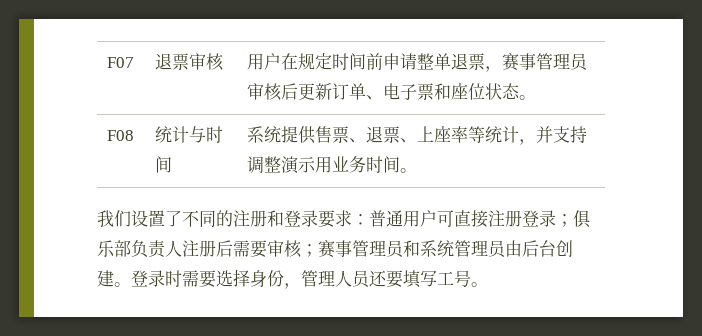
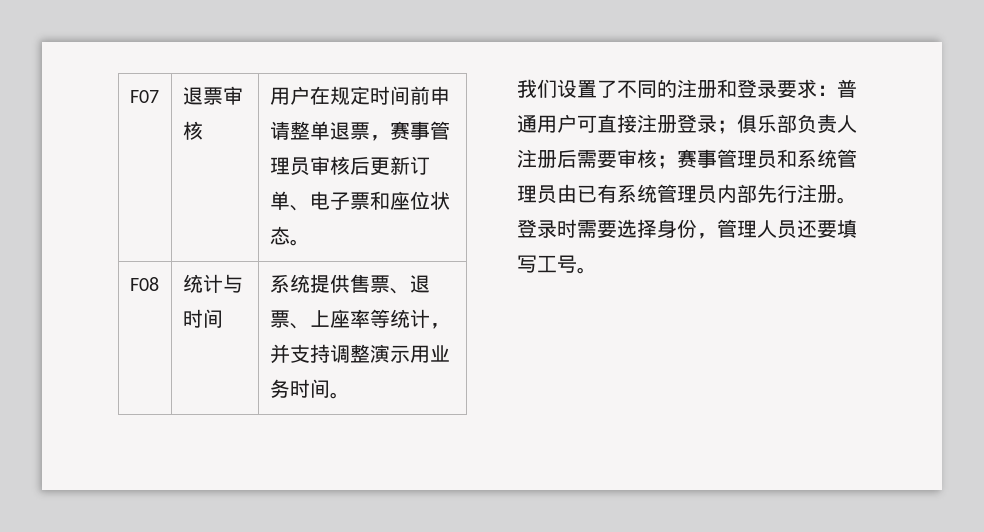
- 我们设置了不同的注册和登录要求：普通用户可直接注册登录；俱乐部负责人注册后需要审核；赛事管理员和系统管理员由后台创建。
+ 我们设置了不同的注册和登录要求：普通用户可直接注册登录；俱乐部负责人注册后需要审核；赛事管理员和系统管理员由已有系统管理员内部先行注册。

